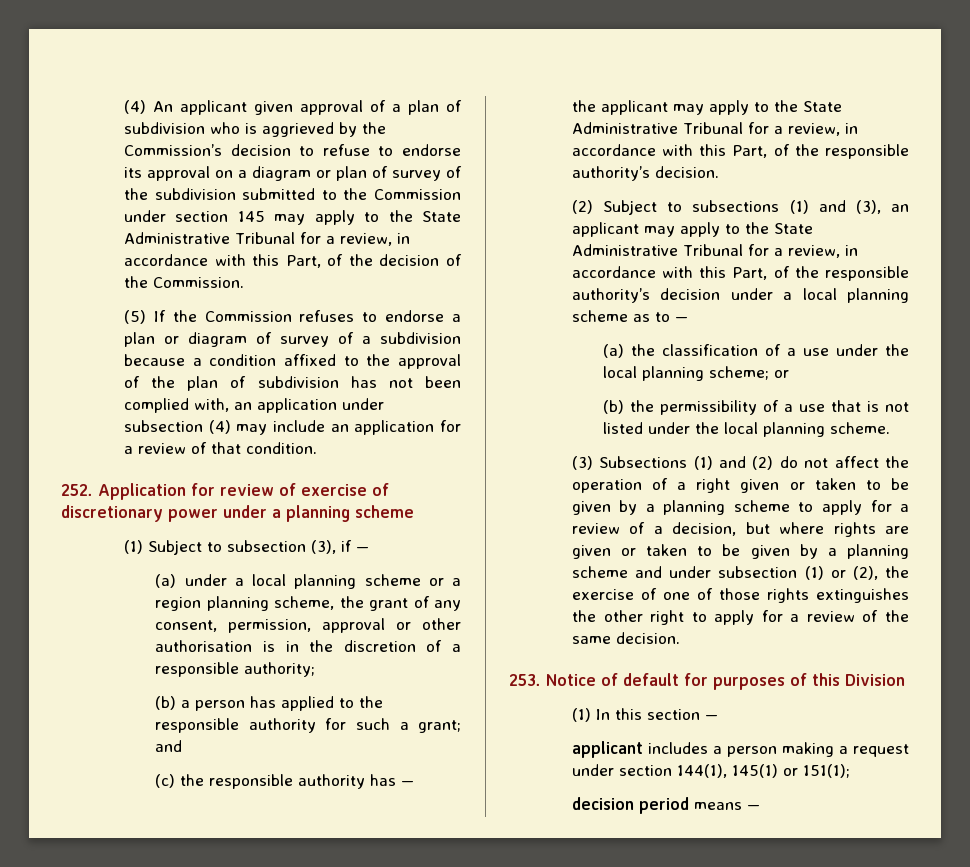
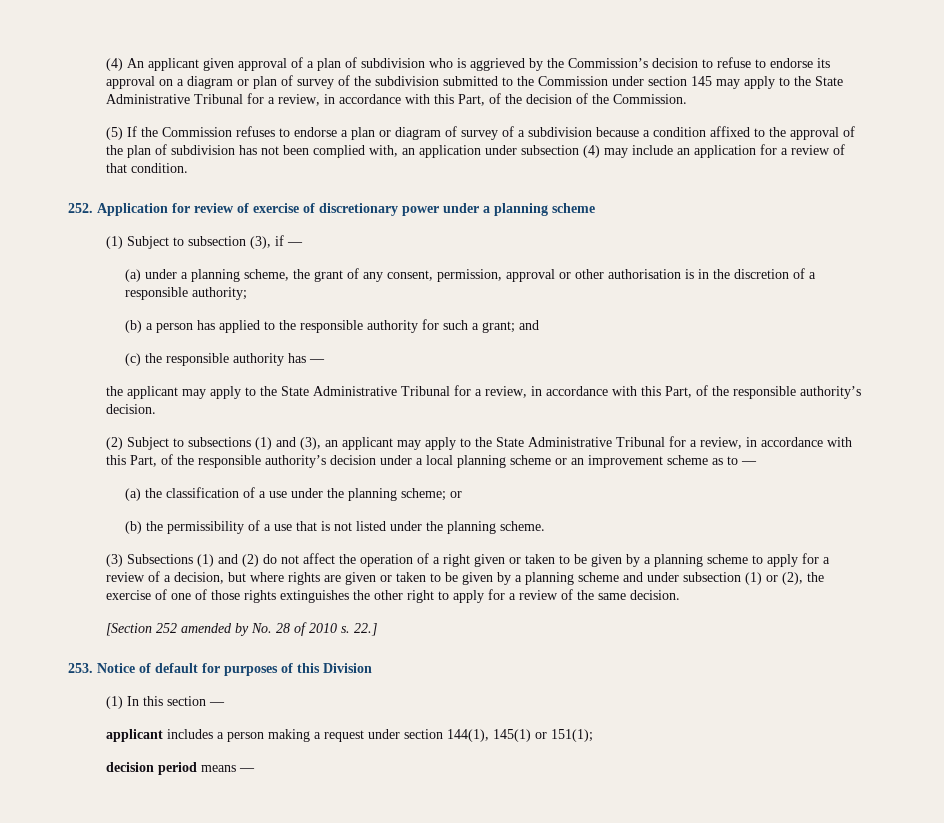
- (a) under a local planning scheme or a region planning scheme, the grant of any consent, permission, approval or other authorisation is in the discretion of a responsible authority;
+ (a) under a planning scheme, the grant of any consent, permission, approval or other authorisation is in the discretion of a responsible authority;
- (2) Subject to subsections (1) and (3), an applicant may apply to the State Administrative Tribunal for a review, in accordance with this Part, of the responsible authority’s decision under a local planning scheme as to —
+ (2) Subject to subsections (1) and (3), an applicant may apply to the State Administrative Tribunal for a review, in accordance with this Part, of the responsible authority’s decision under a local planning scheme or an improvement scheme as to —
- (a) the classification of a use under the local planning scheme; or
+ (a) the classification of a use under the planning scheme; or
- (b) the permissibility of a use that is not listed under the local planning scheme.
+ (b) the permissibility of a use that is not listed under the planning scheme.
+ [Section 252 amended by No. 28 of 2010 s. 22.]

